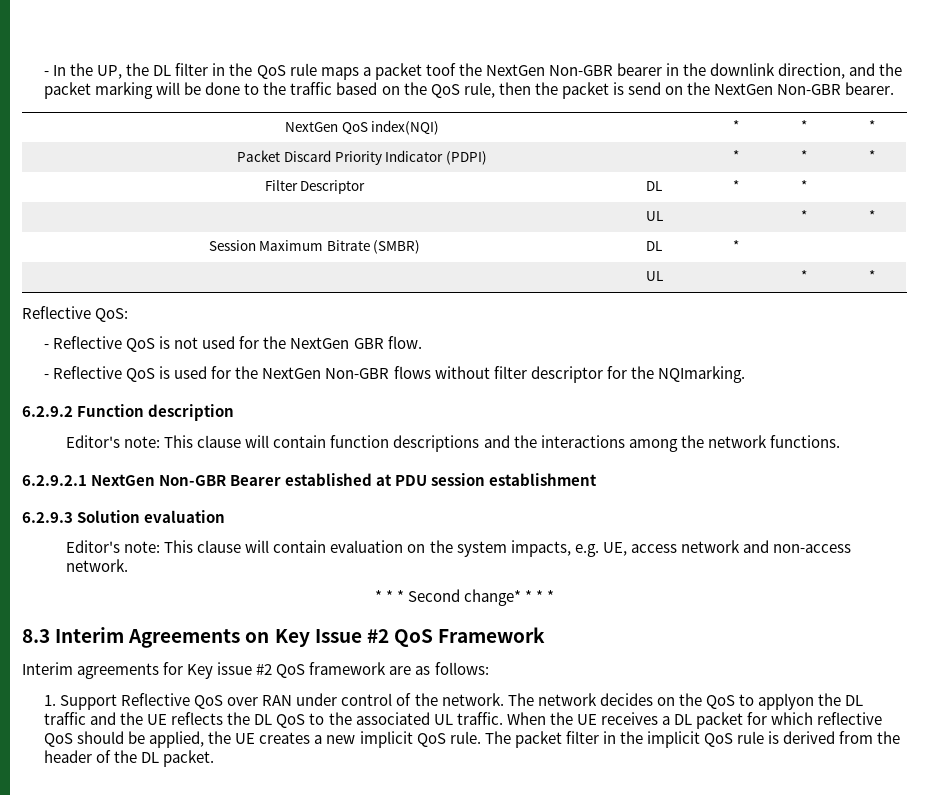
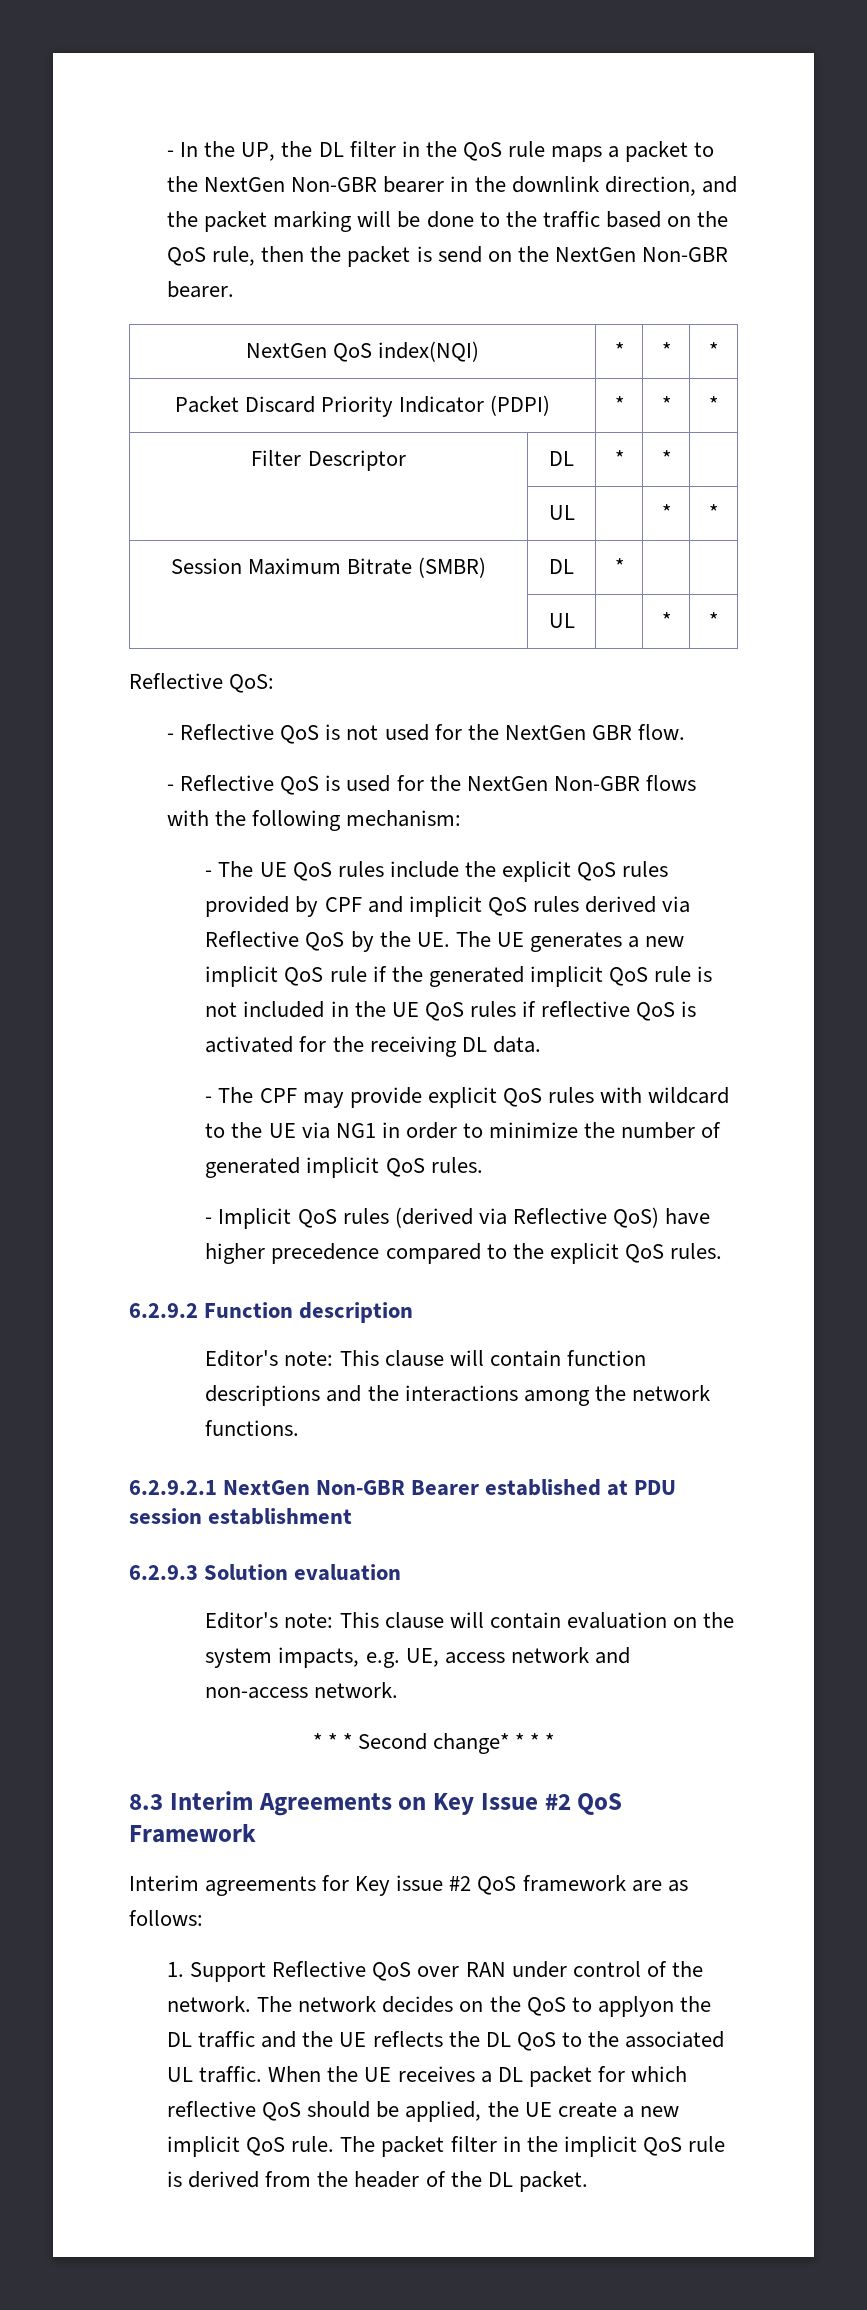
- - In the UP, the DL filter in the QoS rule maps a packet toof the NextGen Non-GBR bearer in the downlink direction, and the packet marking will be done to the traffic based on the QoS rule, then the packet is send on the NextGen Non-GBR bearer.
+ - In the UP, the DL filter in the QoS rule maps a packet to the NextGen Non-GBR bearer in the downlink direction, and the packet marking will be done to the traffic based on the QoS rule, then the packet is send on the NextGen Non-GBR bearer.
- - Reflective QoS is used for the NextGen Non-GBR flows without filter descriptor for the NQImarking.
+ - Reflective QoS is used for the NextGen Non-GBR flows with the following mechanism:
+ - The UE QoS rules include the explicit QoS rules provided by CPF and implicit QoS rules derived via Reflective QoS by the UE. The UE generates a new implicit QoS rule if the generated implicit QoS rule is not included in the UE QoS rules if reflective QoS is activated for the receiving DL data.
+ - The CPF may provide explicit QoS rules with wildcard to the UE via NG1 in order to minimize the number of generated implicit QoS rules.
+ - Implicit QoS rules (derived via Reflective QoS) have higher precedence compared to the explicit QoS rules.
- When the UE receives a DL packet for which reflective QoS should be applied, the UE creates a new implicit QoS rule.
+ When the UE receives a DL packet for which reflective QoS should be applied, the UE create a new implicit QoS rule.

